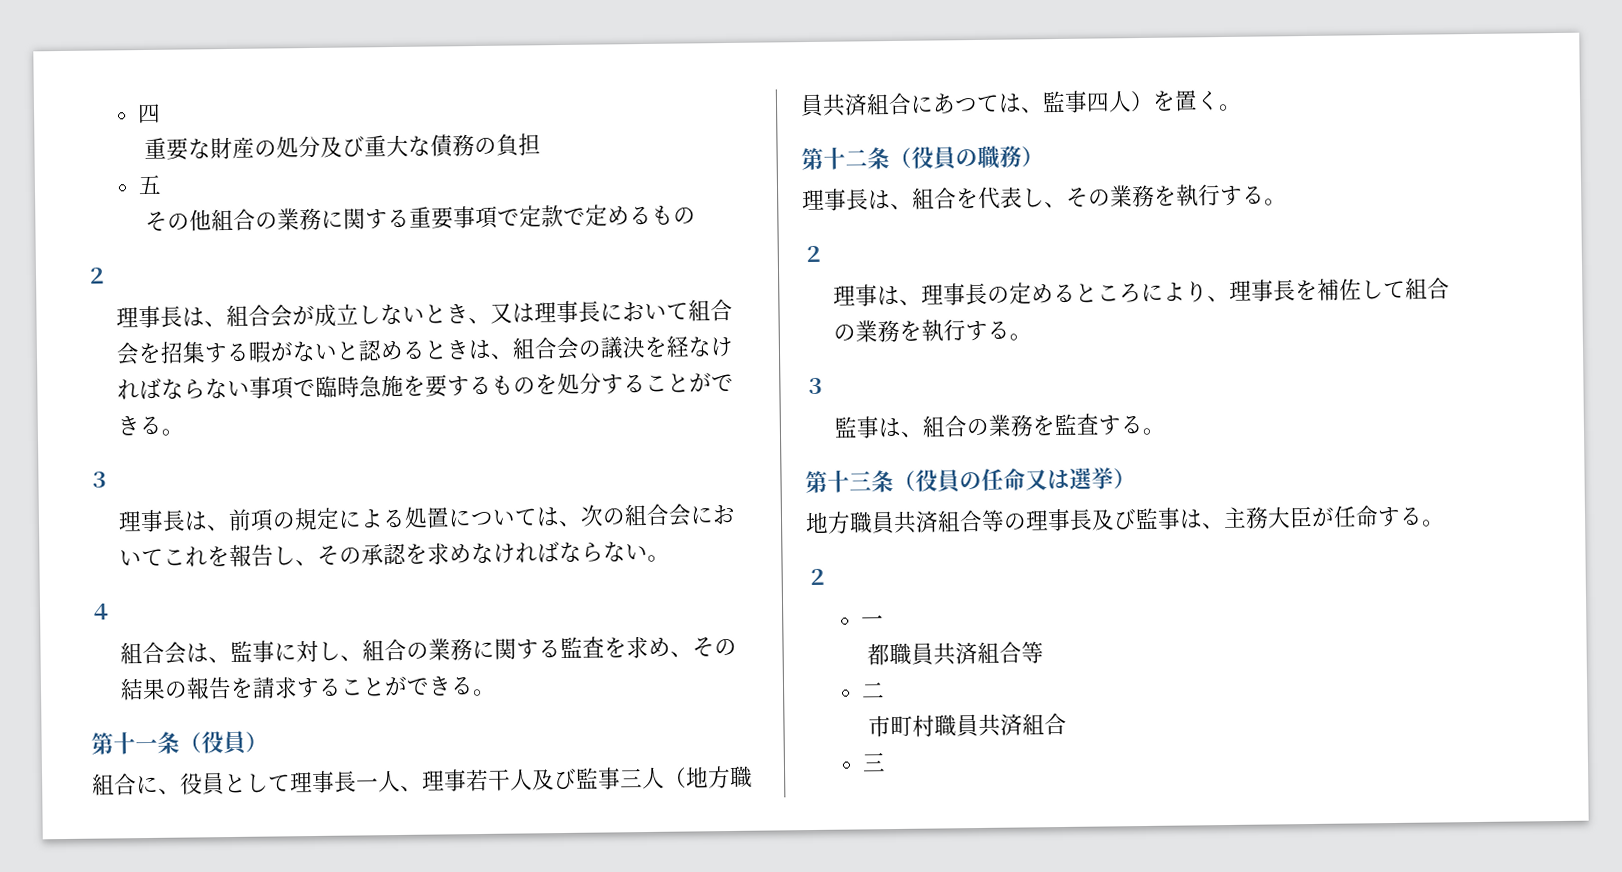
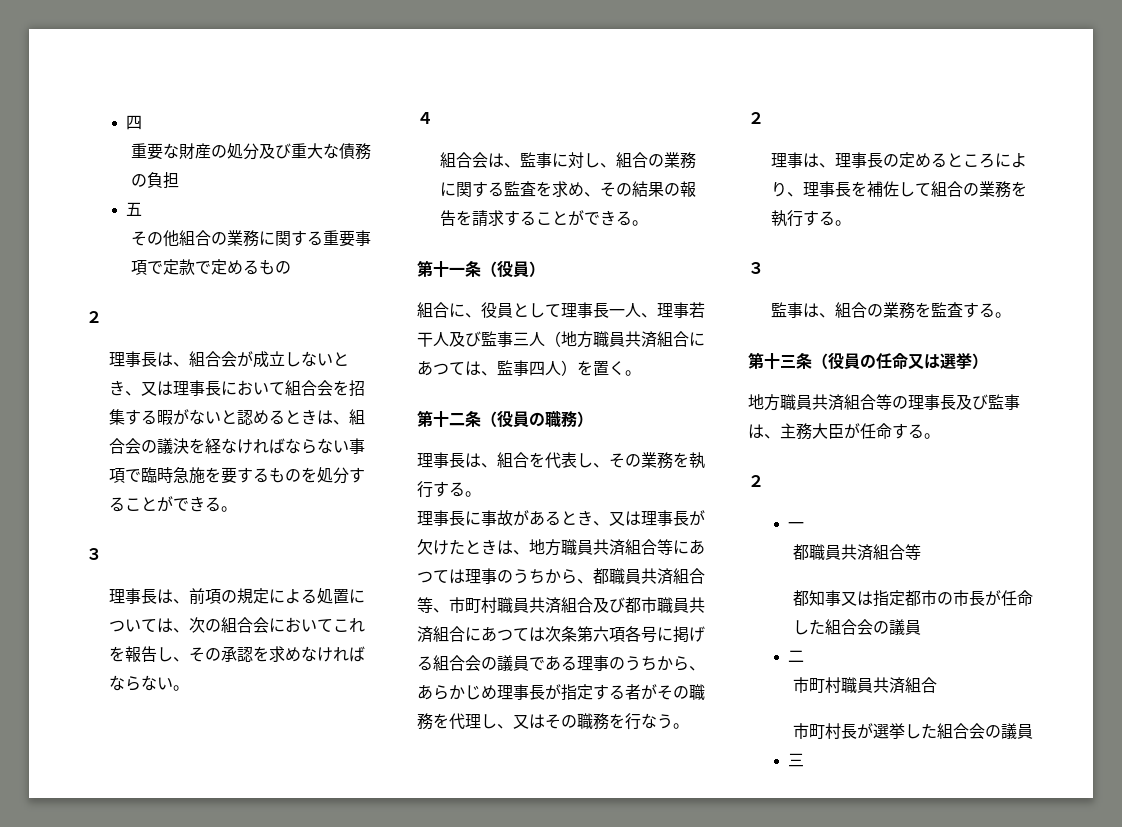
+ 理事長に事故があるとき、又は理事長が欠けたときは、地方職員共済組合等にあつては理事のうちから、都職員共済組合等、市町村職員共済組合及び都市職員共済組合にあつては次条第六項各号に掲げる組合会の議員である理事のうちから、あらかじめ理事長が指定する者がその職務を代理し、又はその職務を行なう。
+ 都知事又は指定都市の市長が任命した組合会の議員
+ 市町村長が選挙した組合会の議員

